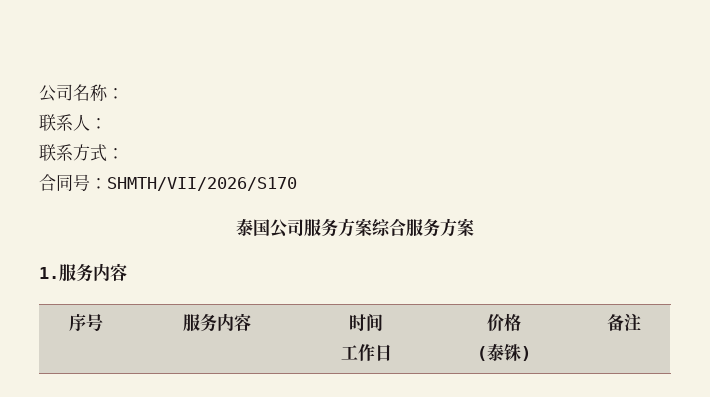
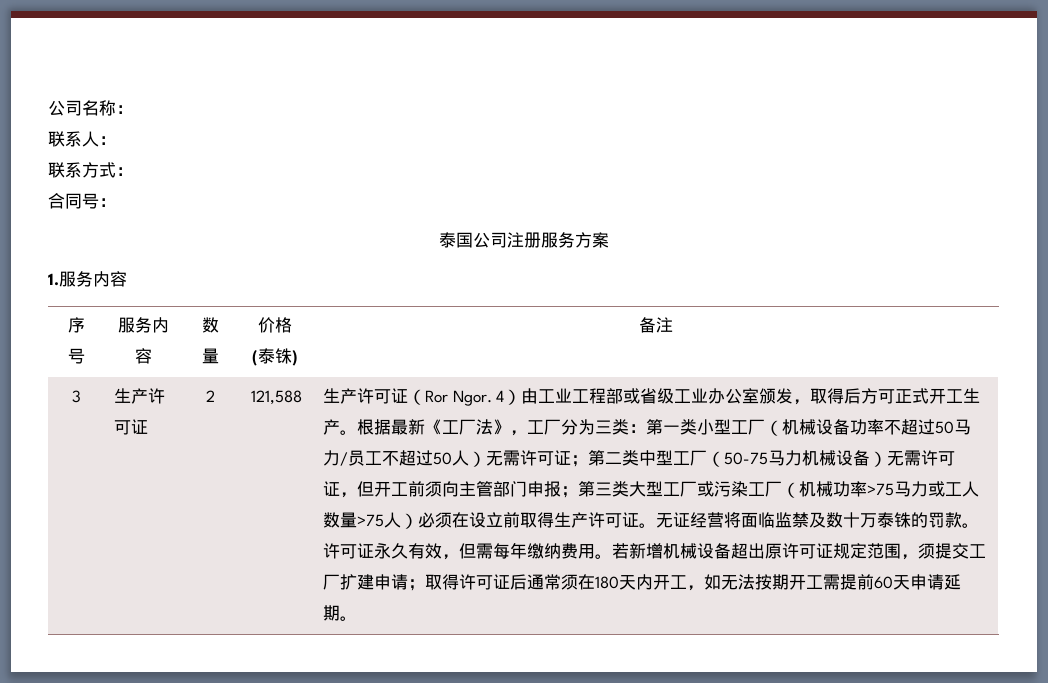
- 合同号：SHMTH/VII/2026/S170
+ 合同号：
- 泰国公司服务方案综合服务方案
+ 泰国公司注册服务方案
- 序号 | 服务内容 | 时间
- 工作日 | 价格
+ 序号 | 服务内容 | 数量 | 价格
+ 3 | 生产许可证 | 2 | 121,588 | 生产许可证（Ror Ngor. 4）由工业工程部或省级工业办公室颁发，取得后方可正式开工生产。根据最新《工厂法》，工厂分为三类：第一类小型工厂（机械设备功率不超过50马力/员工不超过50人）无需许可证；第二类中型工厂（50-75马力机械设备）无需许可证，但开工前须向主管部门申报；第三类大型工厂或污染工厂（机械功率>75马力或工人数量>75人）必须在设立前取得生产许可证。无证经营将面临监禁及数十万泰铢的罚款。许可证永久有效，但需每年缴纳费用。若新增机械设备超出原许可证规定范围，须提交工厂扩建申请；取得许可证后通常须在180天内开工，如无法按期开工需提前60天申请延期。

